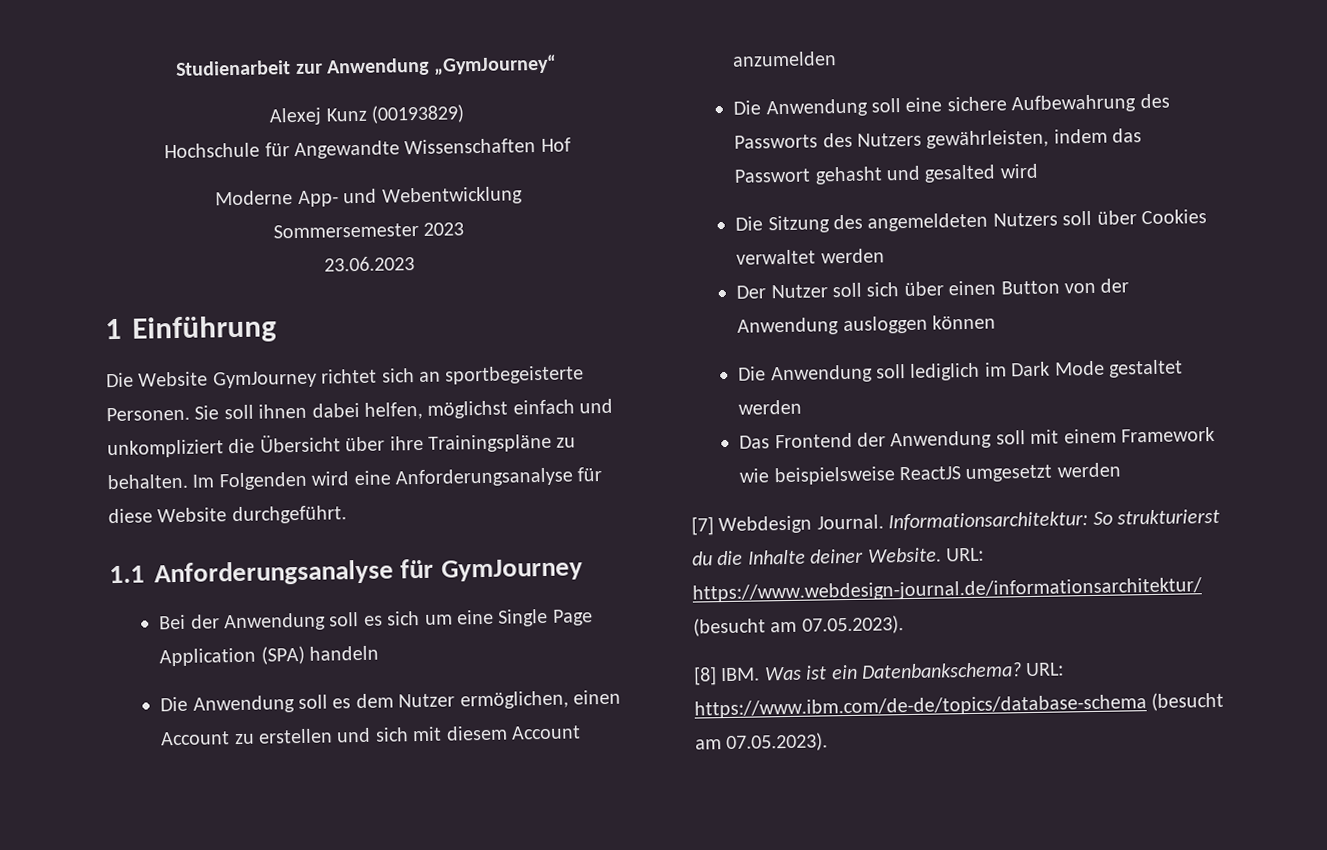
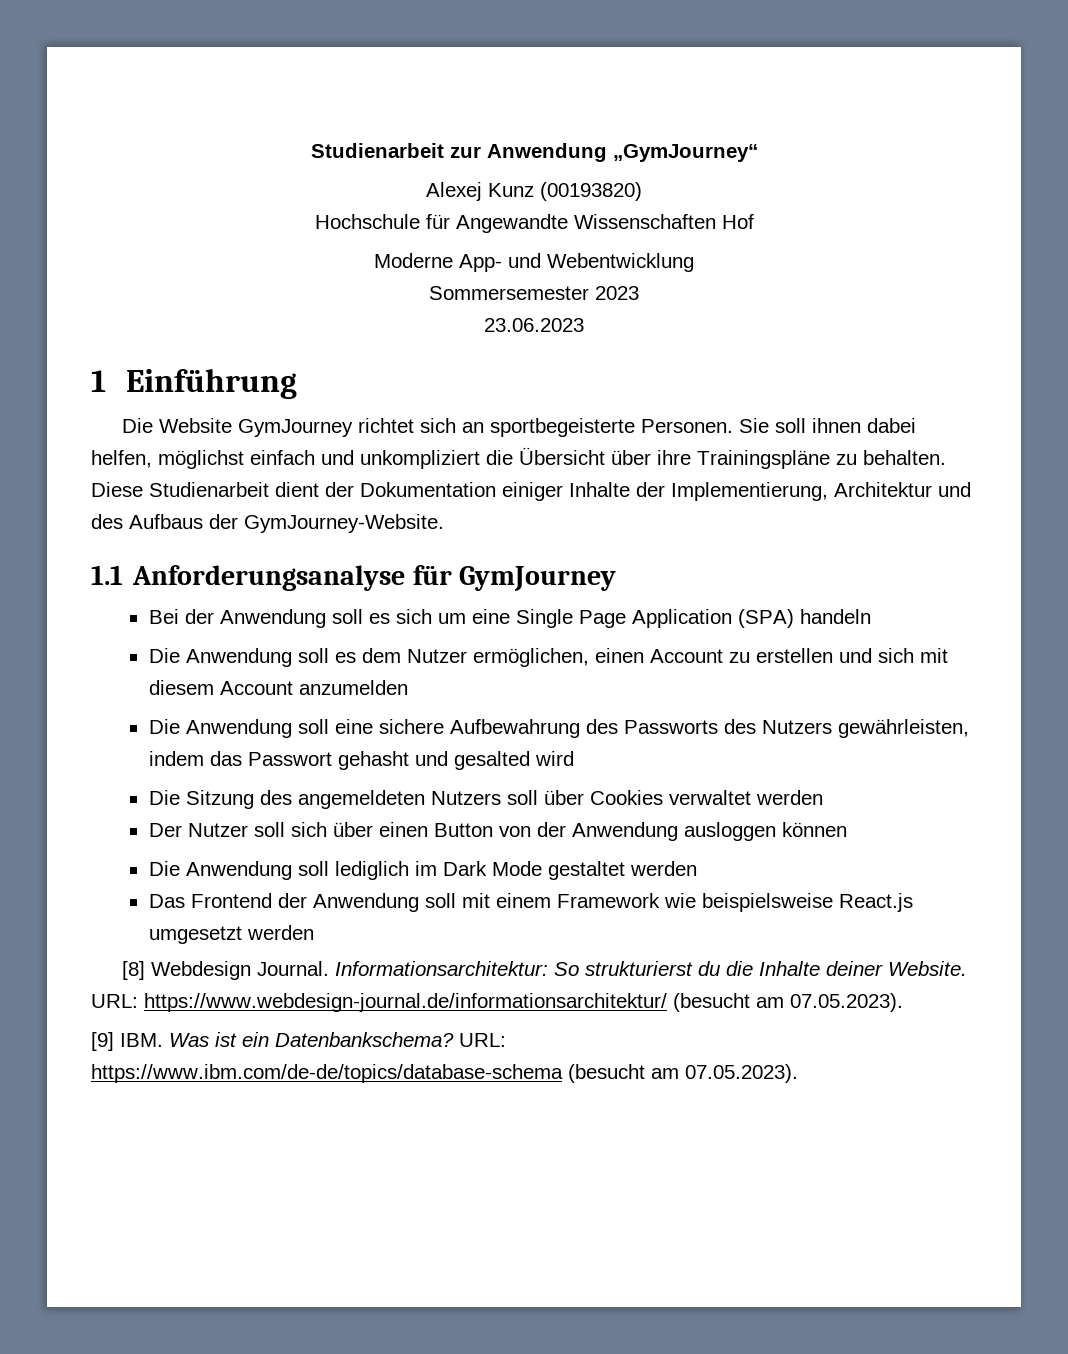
- Alexej Kunz (00193829)
+ Alexej Kunz (00193820)
- Im Folgenden wird eine Anforderungsanalyse für diese Website durchgeführt.
+ Diese Studienarbeit dient der Dokumentation einiger Inhalte der Implementierung, Architektur und des Aufbaus der GymJourney-Website.
- Das Frontend der Anwendung soll mit einem Framework wie beispielsweise ReactJS umgesetzt werden
+ Das Frontend der Anwendung soll mit einem Framework wie beispielsweise React.js umgesetzt werden
- [7] Webdesign Journal.
+ [8] Webdesign Journal.
- [8] IBM. Was ist ein Datenbankschema?
+ [9] IBM. Was ist ein Datenbankschema?

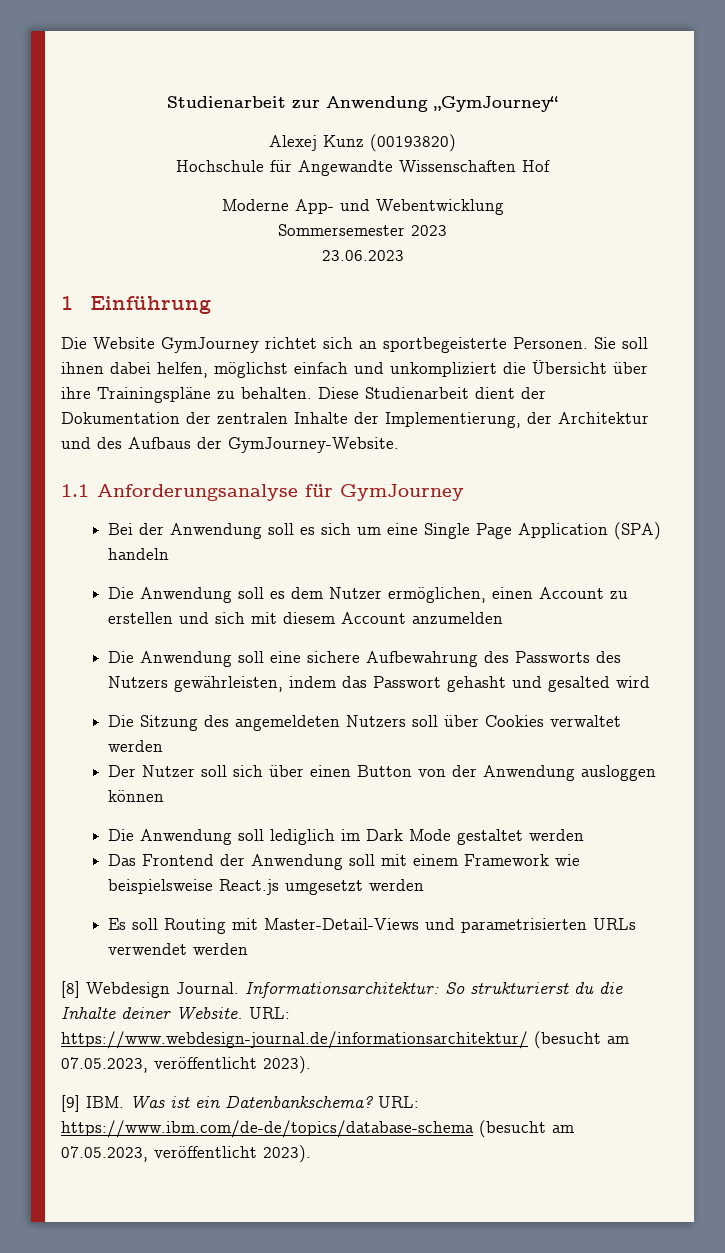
- Diese Studienarbeit dient der Dokumentation einiger Inhalte der Implementierung, Architektur und des Aufbaus der GymJourney-Website.
+ Diese Studienarbeit dient der Dokumentation der zentralen Inhalte der Implementierung, der Architektur und des Aufbaus der GymJourney-Website.
+ Es soll Routing mit Master-Detail-Views und parametrisierten URLs verwendet werden
- URL: https://www.webdesign-journal.de/informationsarchitektur/ (besucht am 07.05.2023).
+ URL: https://www.webdesign-journal.de/informationsarchitektur/ (besucht am 07.05.2023, veröffentlicht 2023).
- URL: https://www.ibm.com/de-de/topics/database-schema (besucht am 07.05.2023).
+ URL: https://www.ibm.com/de-de/topics/database-schema (besucht am 07.05.2023, veröffentlicht 2023).

